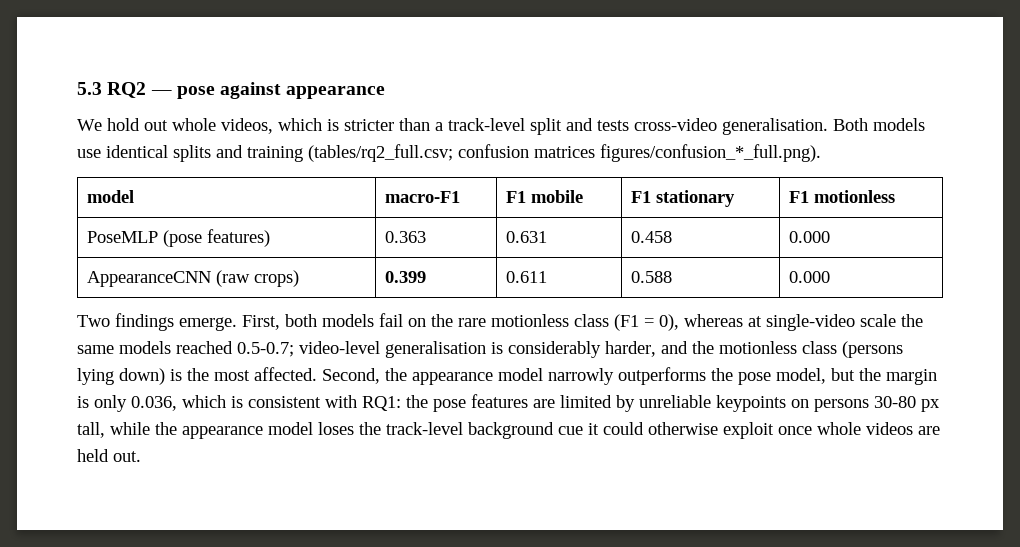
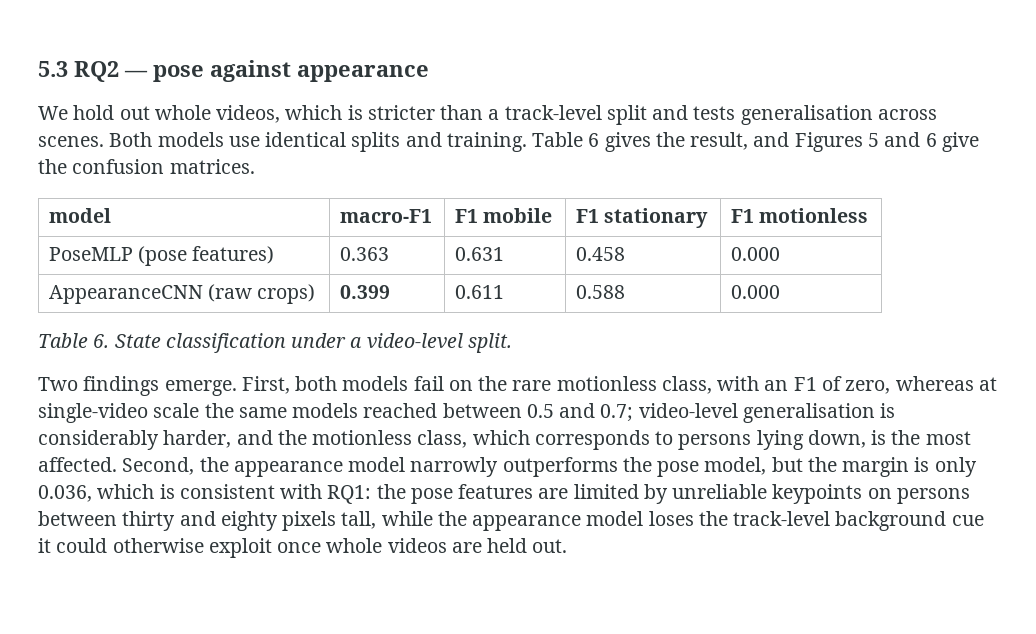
- We hold out whole videos, which is stricter than a track-level split and tests cross-video generalisation.
+ We hold out whole videos, which is stricter than a track-level split and tests generalisation across scenes.
- Both models use identical splits and training (tables/rq2_full.csv; confusion matrices figures/confusion_*_full.png).
+ Both models use identical splits and training. Table 6 gives the result, and Figures 5 and 6 give the confusion matrices.
+ Table 6. State classification under a video-level split.
- First, both models fail on the rare motionless class (F1 = 0), whereas at single-video scale the same models reached 0.5-0.7; video-level generalisation is considerably harder, and the motionless class (persons lying down) is the most affected.
+ First, both models fail on the rare motionless class, with an F1 of zero, whereas at single-video scale the same models reached between 0.5 and 0.7; video-level generalisation is considerably harder, and the motionless class, which corresponds to persons lying down, is the most affected.
- Second, the appearance model narrowly outperforms the pose model, but the margin is only 0.036, which is consistent with RQ1: the pose features are limited by unreliable keypoints on persons 30-80 px tall, while the appearance model loses the track-level background cue it could otherwise exploit once whole videos are held out.
+ Second, the appearance model narrowly outperforms the pose model, but the margin is only 0.036, which is consistent with RQ1: the pose features are limited by unreliable keypoints on persons between thirty and eighty pixels tall, while the appearance model loses the track-level background cue it could otherwise exploit once whole videos are held out.

